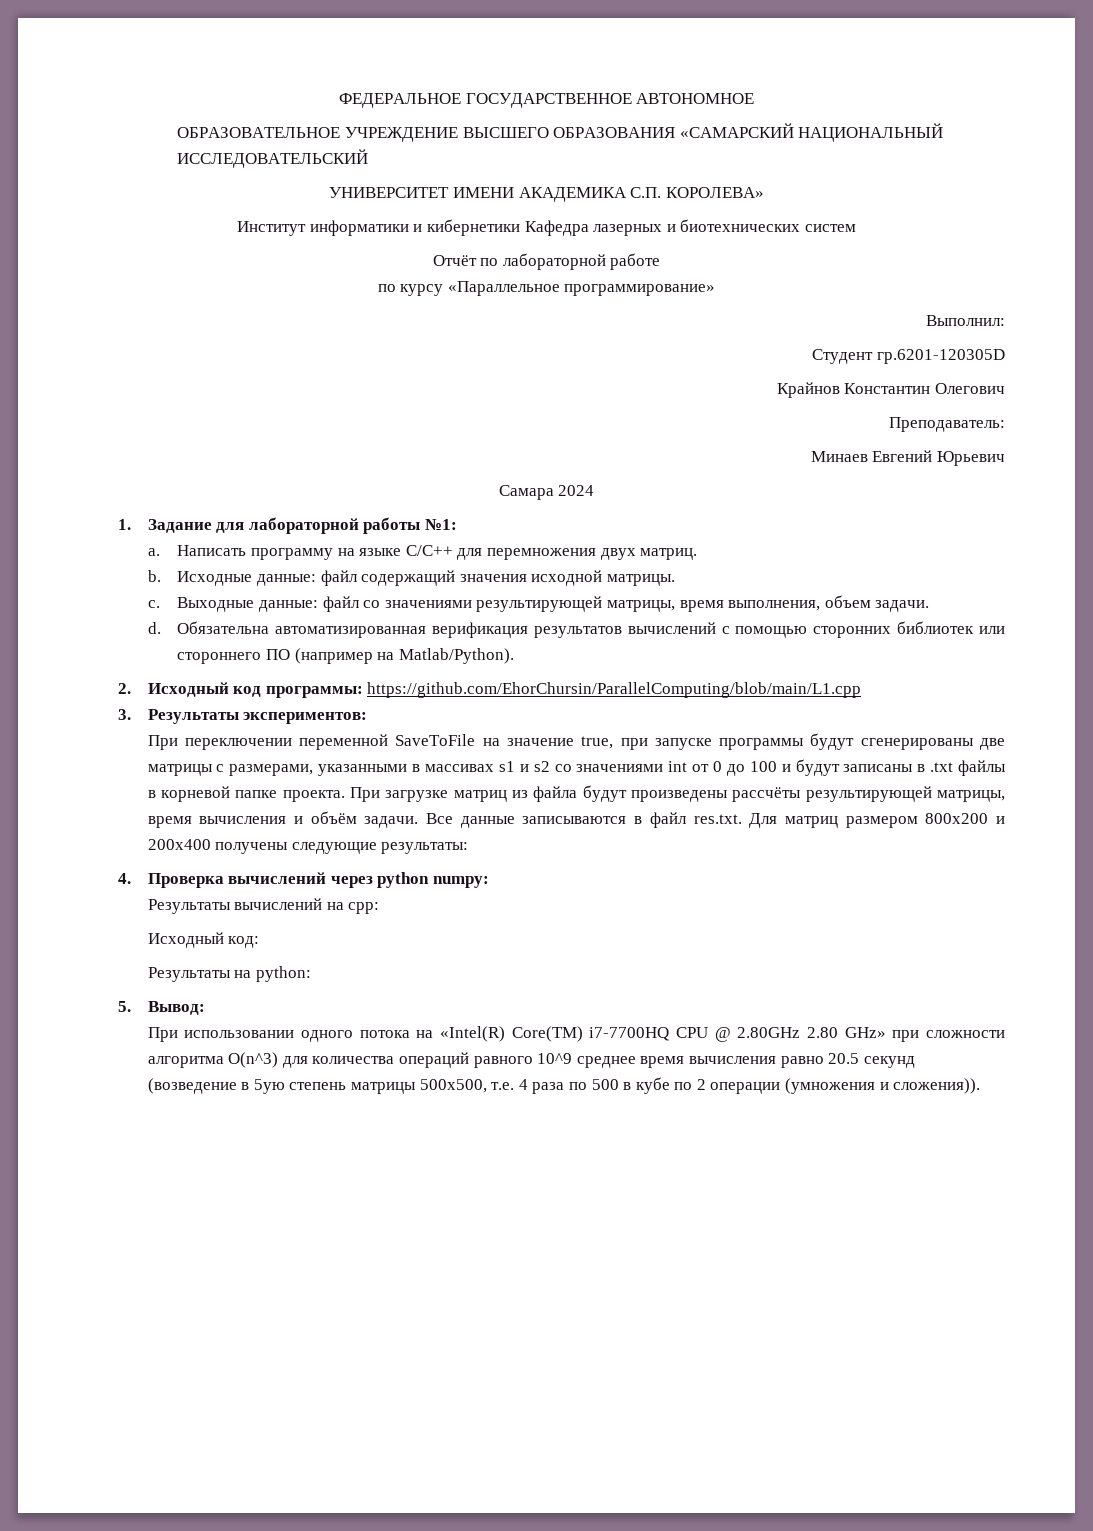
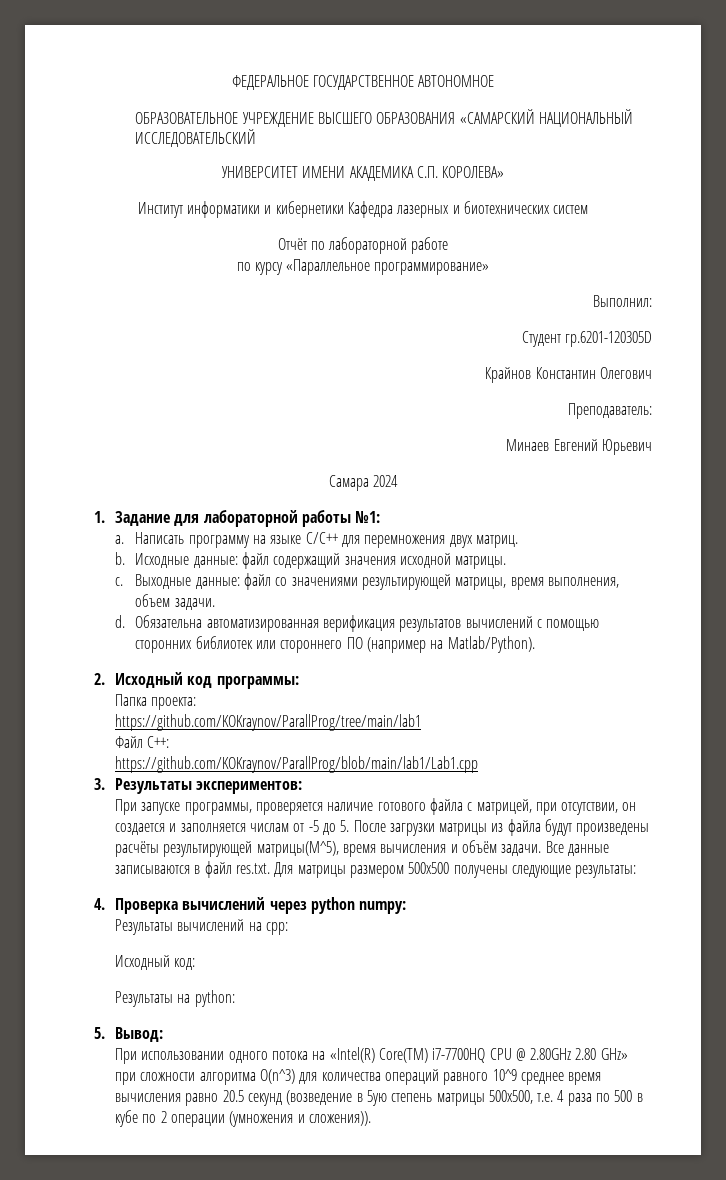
- 2. Исходный код программы: https://github.com/EhorChursin/ParallelComputing/blob/main/L1.cpp
+ 2. Исходный код программы:
+ Папка проекта:
+ https://github.com/KOKraynov/ParallProg/tree/main/lab1
+ Файл С++:
+ https://github.com/KOKraynov/ParallProg/blob/main/lab1/Lab1.cpp
  3. Результаты экспериментов:
- При переключении переменной SaveToFile на значение true, при запуске программы будут сгенерированы две матрицы с размерами, указанными в массивах s1 и s2 со значениями int от 0 до 100 и будут записаны в .txt файлы в корневой папке проекта. При загрузке матриц из файла будут произведены рассчёты результирующей матрицы, время вычисления и объём задачи.
+ При запуске программы, проверяется наличие готового файла с матрицей, при отсутствии, он создается и заполняется числам от -5 до 5. После загрузки матрицы из файла будут произведены расчёты результирующей матрицы(M^5), время вычисления и объём задачи.
- Все данные записываются в файл res.txt. Для матриц размером 800х200 и 200х400 получены следующие результаты:
+ Все данные записываются в файл res.txt. Для матрицы размером 500х500 получены следующие результаты:

